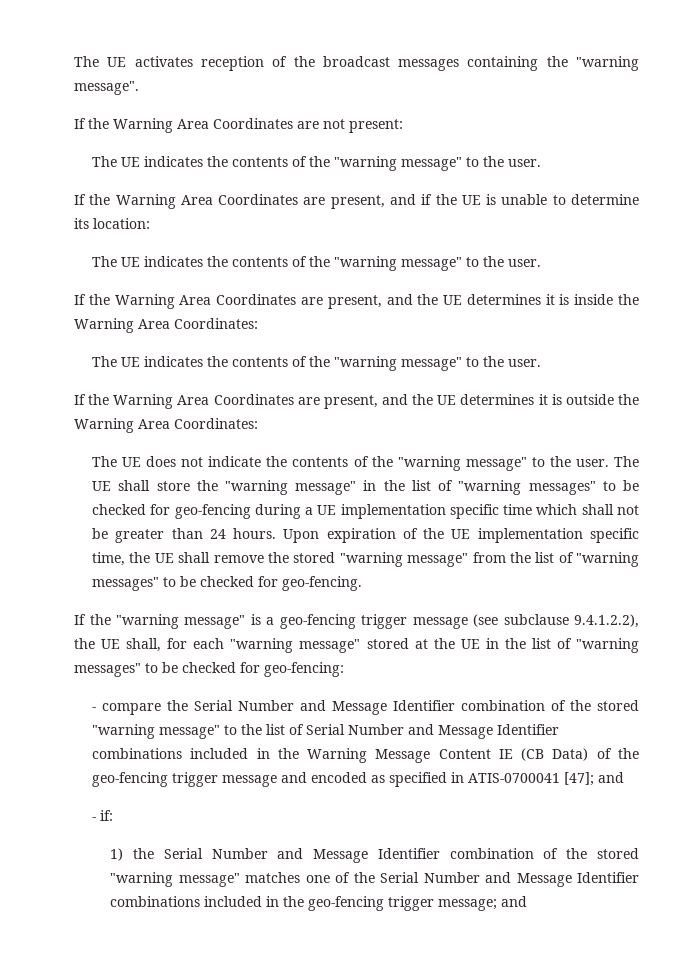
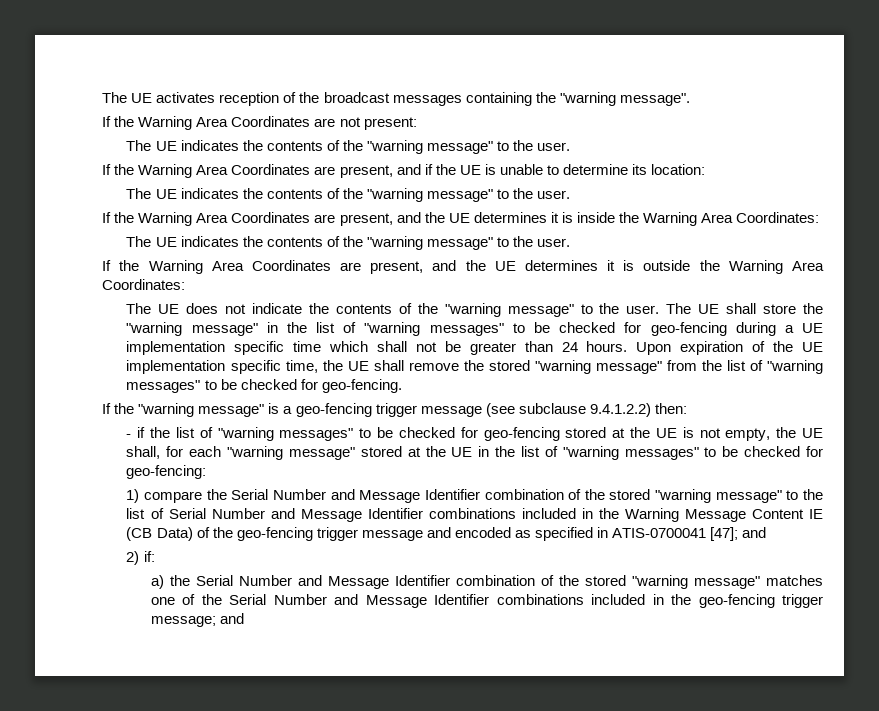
- If the "warning message" is a geo-fencing trigger message (see subclause 9.4.1.2.2), the UE shall, for each "warning message" stored at the UE in the list of "warning messages" to be checked for geo-fencing:
+ If the "warning message" is a geo-fencing trigger message (see subclause 9.4.1.2.2) then:
+ - if the list of "warning messages" to be checked for geo-fencing stored at the UE is not empty, the UE shall, for each "warning message" stored at the UE in the list of "warning messages" to be checked for geo-fencing:
- - compare the Serial Number and Message Identifier combination of the stored "warning message" to the list of Serial Number and Message Identifier combinations included in the Warning Message Content IE (CB Data) of the geo-fencing trigger message and encoded as specified in ATIS-0700041 [47]; and
+ 1) compare the Serial Number and Message Identifier combination of the stored "warning message" to the list of Serial Number and Message Identifier combinations included in the Warning Message Content IE (CB Data) of the geo-fencing trigger message and encoded as specified in ATIS-0700041 [47]; and
- - if:
+ 2) if:
- 1) the Serial Number and Message Identifier combination of the stored "warning message" matches one of the Serial Number and Message Identifier combinations included in the geo-fencing trigger message; and
+ a) the Serial Number and Message Identifier combination of the stored "warning message" matches one of the Serial Number and Message Identifier combinations included in the geo-fencing trigger message; and

